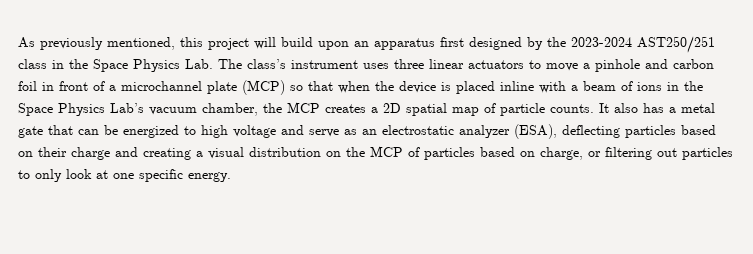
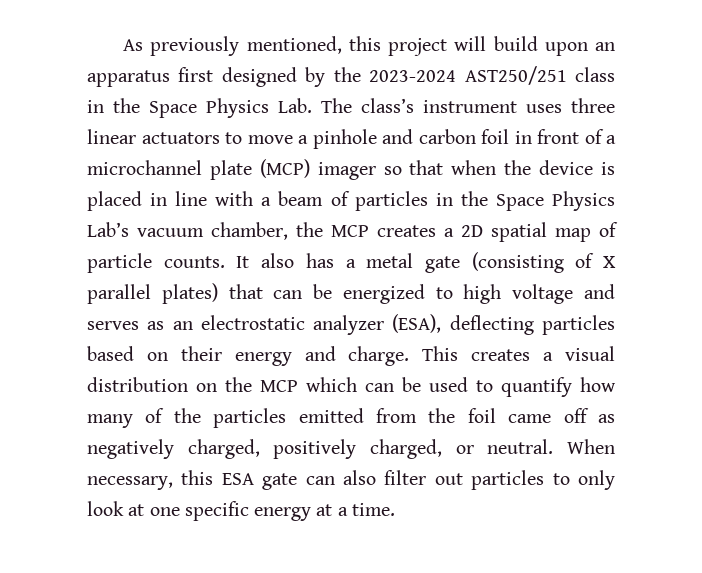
- As previously mentioned, this project will build upon an apparatus first designed by the 2023-2024 AST250/251 class in the Space Physics Lab. The class’s instrument uses three linear actuators to move a pinhole and carbon foil in front of a microchannel plate (MCP) so that when the device is placed inline with a beam of ions in the Space Physics Lab’s vacuum chamber, the MCP creates a 2D spatial map of particle counts.
+ As previously mentioned, this project will build upon an apparatus first designed by the 2023-2024 AST250/251 class in the Space Physics Lab. The class’s instrument uses three linear actuators to move a pinhole and carbon foil in front of a microchannel plate (MCP) imager so that when the device is placed in line with a beam of particles in the Space Physics Lab’s vacuum chamber, the MCP creates a 2D spatial map of particle counts.
- It also has a metal gate that can be energized to high voltage and serve as an electrostatic analyzer (ESA), deflecting particles based on their charge and creating a visual distribution on the MCP of particles based on charge, or filtering out particles to only look at one specific energy.
+ It also has a metal gate (consisting of X parallel plates) that can be energized to high voltage and serves as an electrostatic analyzer (ESA), deflecting particles based on their energy and charge. This creates a visual distribution on the MCP which can be used to quantify how many of the particles emitted from the foil came off as negatively charged, positively charged, or neutral. When necessary, this ESA gate can also filter out particles to only look at one specific energy at a time.

